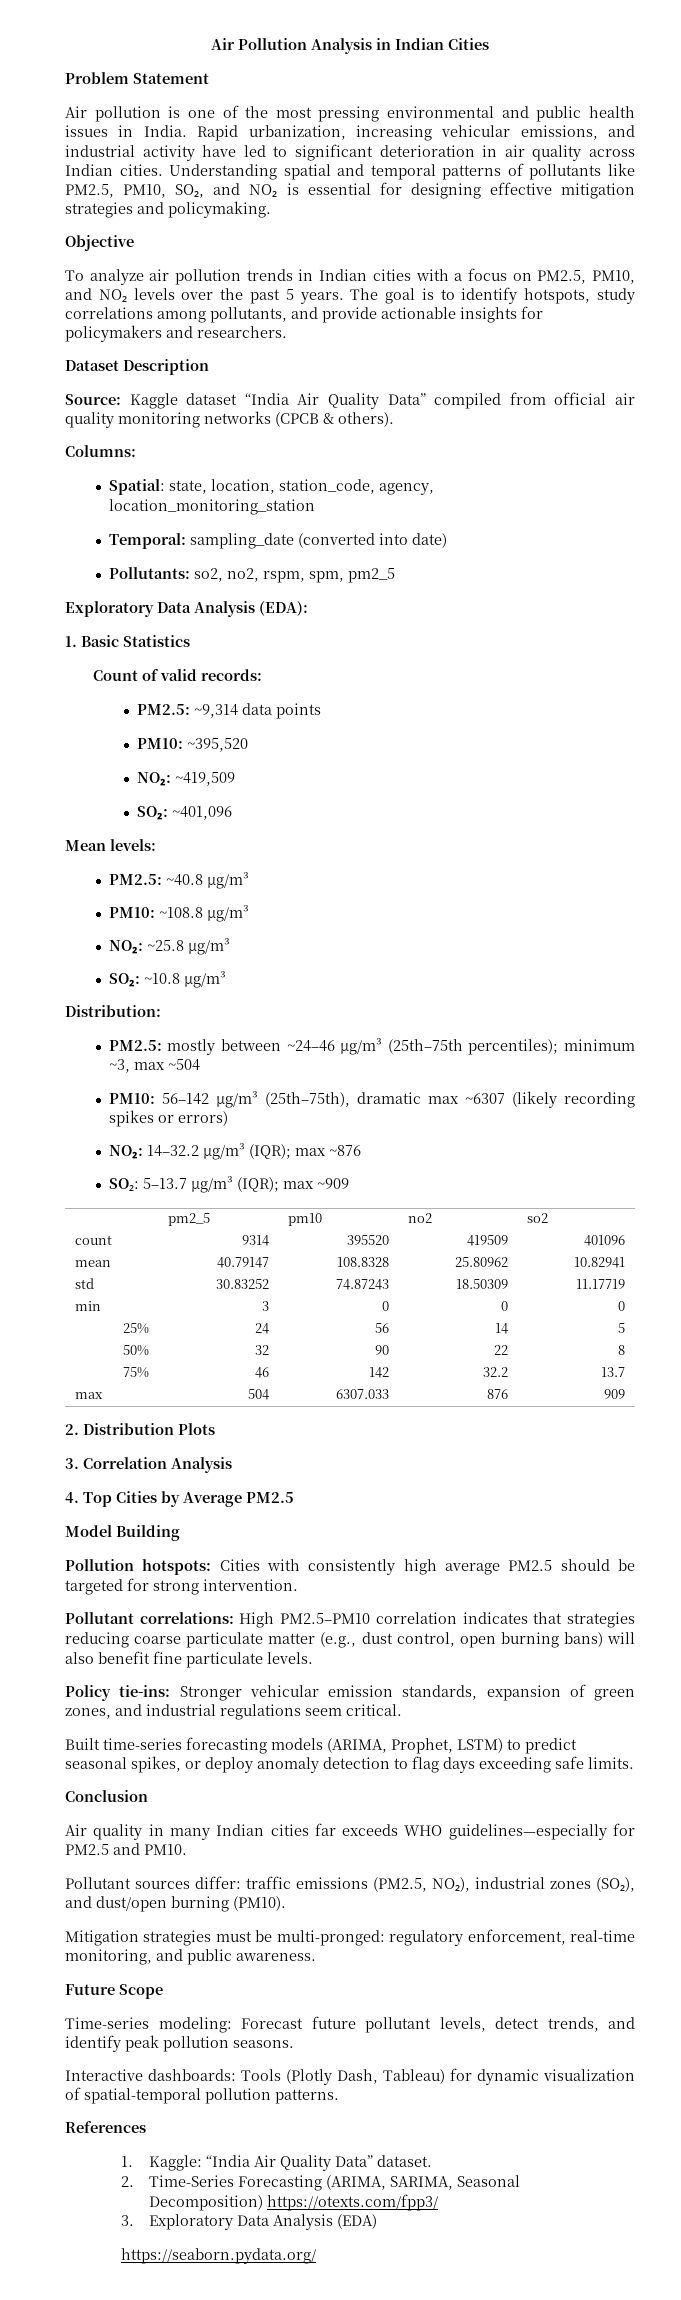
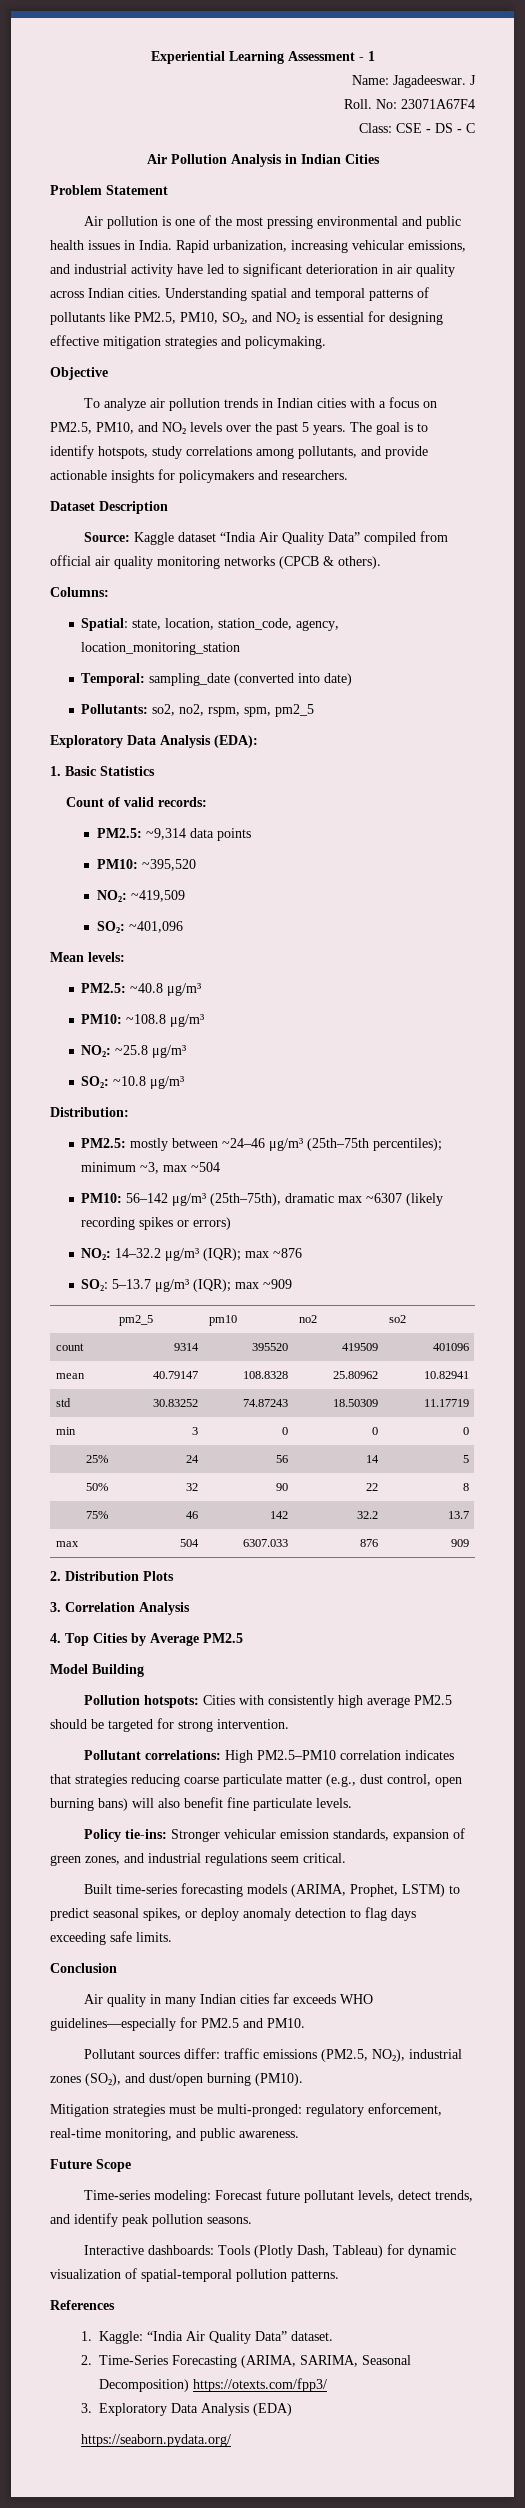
+ Experiential Learning Assessment - 1
+ Name: Jagadeeswar. J
+ Roll. No: 23071A67F4
+ Class: CSE - DS - C

